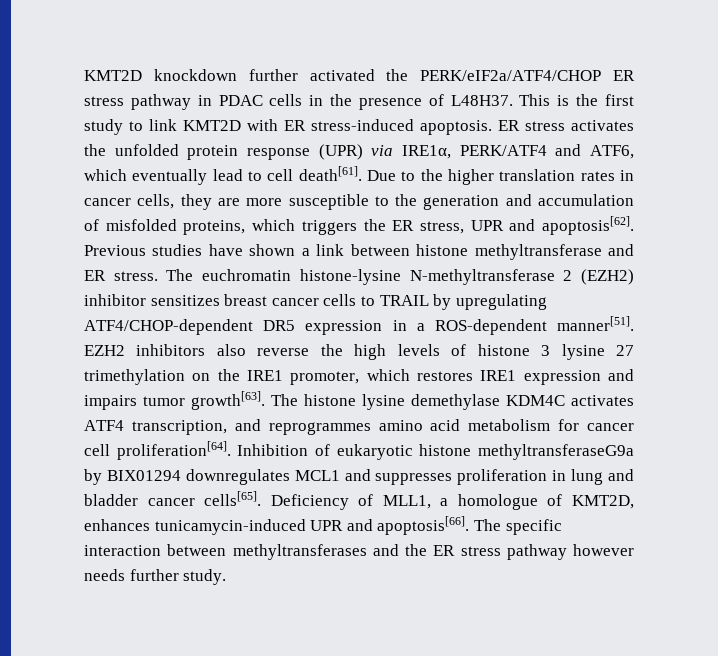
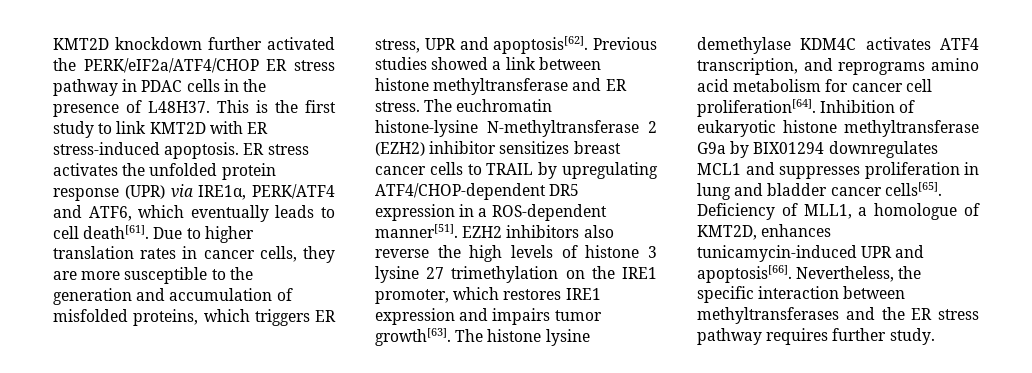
- ER stress activates the unfolded protein response (UPR) via IRE1α, PERK/ATF4 and ATF6, which eventually lead to cell death[61].
+ ER stress activates the unfolded protein response (UPR) via IRE1α, PERK/ATF4 and ATF6, which eventually leads to cell death[61].
- Due to the higher translation rates in cancer cells, they are more susceptible to the generation and accumulation of misfolded proteins, which triggers the ER stress, UPR and apoptosis[62].
+ Due to higher translation rates in cancer cells, they are more susceptible to the generation and accumulation of misfolded proteins, which triggers ER stress, UPR and apoptosis[62].
- Previous studies have shown a link between histone methyltransferase and ER stress.
+ Previous studies showed a link between histone methyltransferase and ER stress.
- The histone lysine demethylase KDM4C activates ATF4 transcription, and reprogrammes amino acid metabolism for cancer cell proliferation[64].
+ The histone lysine demethylase KDM4C activates ATF4 transcription, and reprograms amino acid metabolism for cancer cell proliferation[64].
- Inhibition of eukaryotic histone methyltransferaseG9a by BIX01294 downregulates MCL1 and suppresses proliferation in lung and bladder cancer cells[65].
+ Inhibition of eukaryotic histone methyltransferase G9a by BIX01294 downregulates MCL1 and suppresses proliferation in lung and bladder cancer cells[65].
- The specific interaction between methyltransferases and the ER stress pathway however needs further study.
+ Nevertheless, the specific interaction between methyltransferases and the ER stress pathway requires further study.

